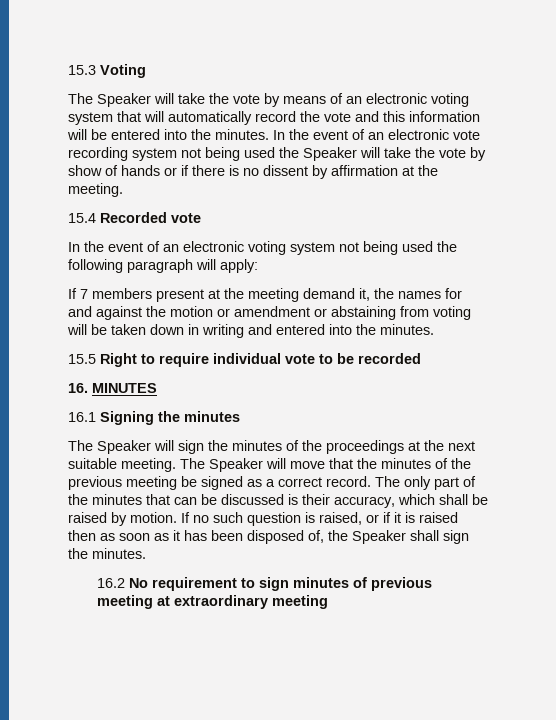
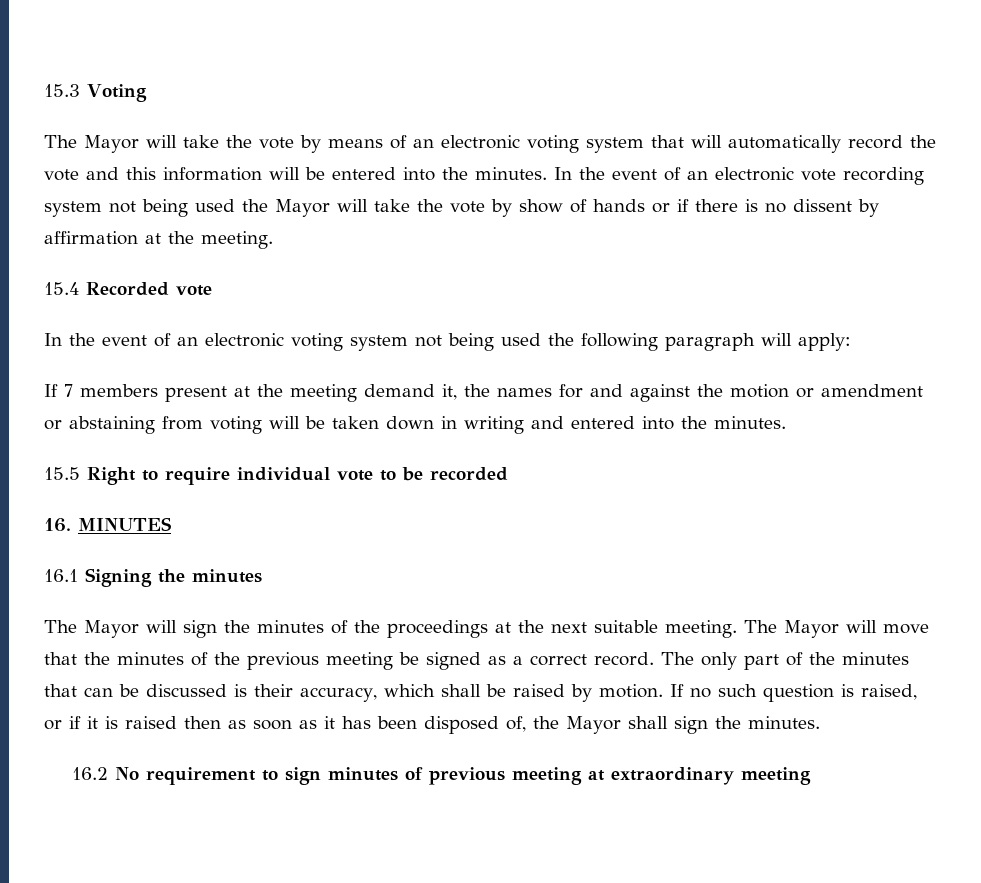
- The Speaker will take the vote by means of an electronic voting system that will automatically record the vote and this information will be entered into the minutes.
+ The Mayor will take the vote by means of an electronic voting system that will automatically record the vote and this information will be entered into the minutes.
- In the event of an electronic vote recording system not being used the Speaker will take the vote by show of hands or if there is no dissent by affirmation at the meeting.
+ In the event of an electronic vote recording system not being used the Mayor will take the vote by show of hands or if there is no dissent by affirmation at the meeting.
- The Speaker will sign the minutes of the proceedings at the next suitable meeting.
+ The Mayor will sign the minutes of the proceedings at the next suitable meeting.
- The Speaker will move that the minutes of the previous meeting be signed as a correct record.
+ The Mayor will move that the minutes of the previous meeting be signed as a correct record.
- If no such question is raised, or if it is raised then as soon as it has been disposed of, the Speaker shall sign the minutes.
+ If no such question is raised, or if it is raised then as soon as it has been disposed of, the Mayor shall sign the minutes.

